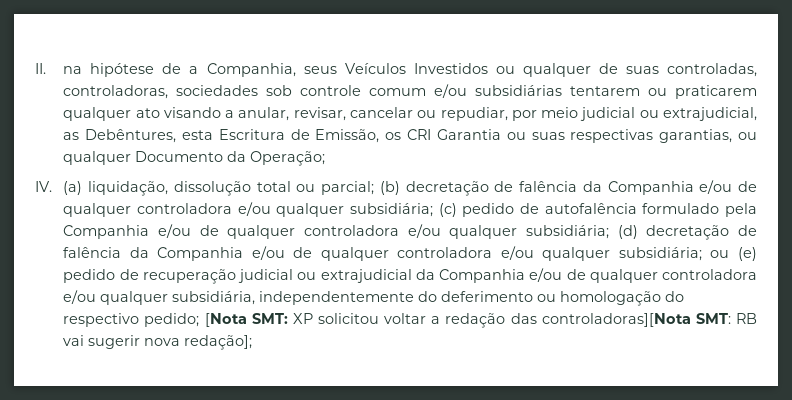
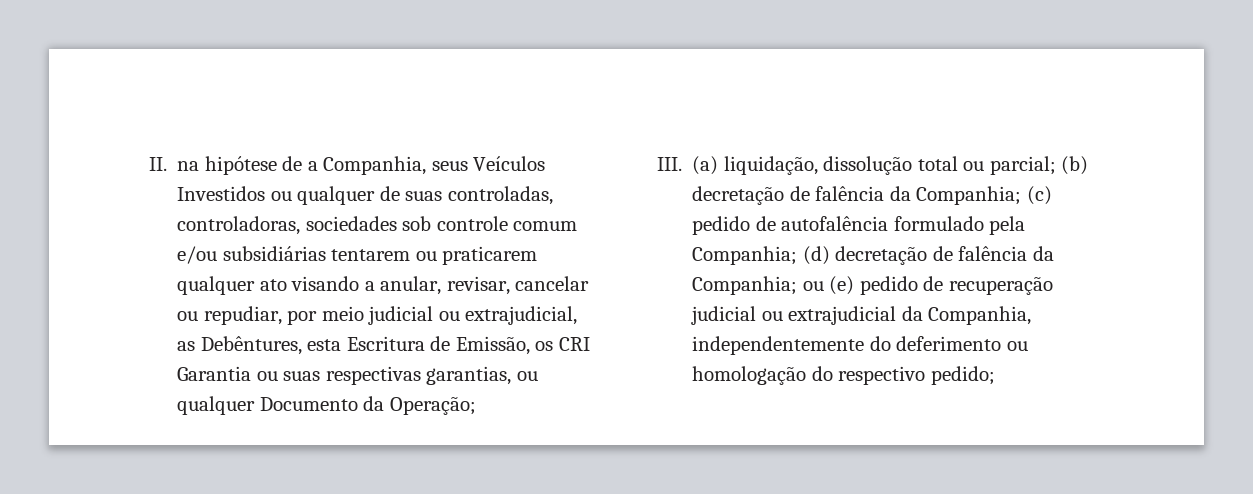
- IV. (a) liquidação, dissolução total ou parcial; (b) decretação de falência da Companhia e/ou de qualquer controladora e/ou qualquer subsidiária; (c) pedido de autofalência formulado pela Companhia e/ou de qualquer controladora e/ou qualquer subsidiária; (d) decretação de falência da Companhia e/ou de qualquer controladora e/ou qualquer subsidiária; ou (e) pedido de recuperação judicial ou extrajudicial da Companhia e/ou de qualquer controladora e/ou qualquer subsidiária, independentemente do deferimento ou homologação do respectivo pedido; [Nota SMT: XP solicitou voltar a redação das controladoras][Nota SMT: RB vai sugerir nova redação];
+ III. (a) liquidação, dissolução total ou parcial; (b) decretação de falência da Companhia; (c) pedido de autofalência formulado pela Companhia; (d) decretação de falência da Companhia; ou (e) pedido de recuperação judicial ou extrajudicial da Companhia, independentemente do deferimento ou homologação do respectivo pedido;

